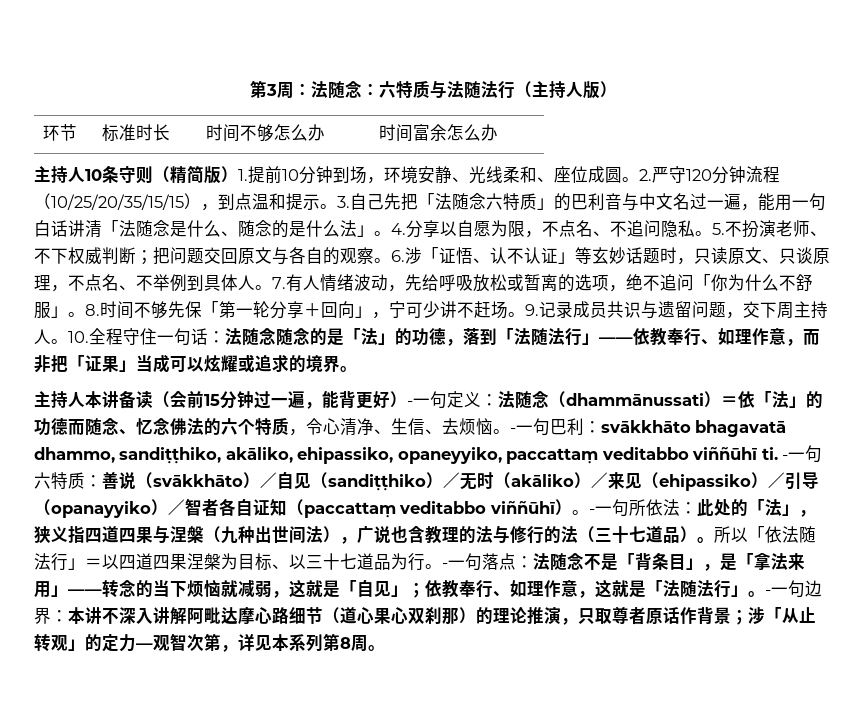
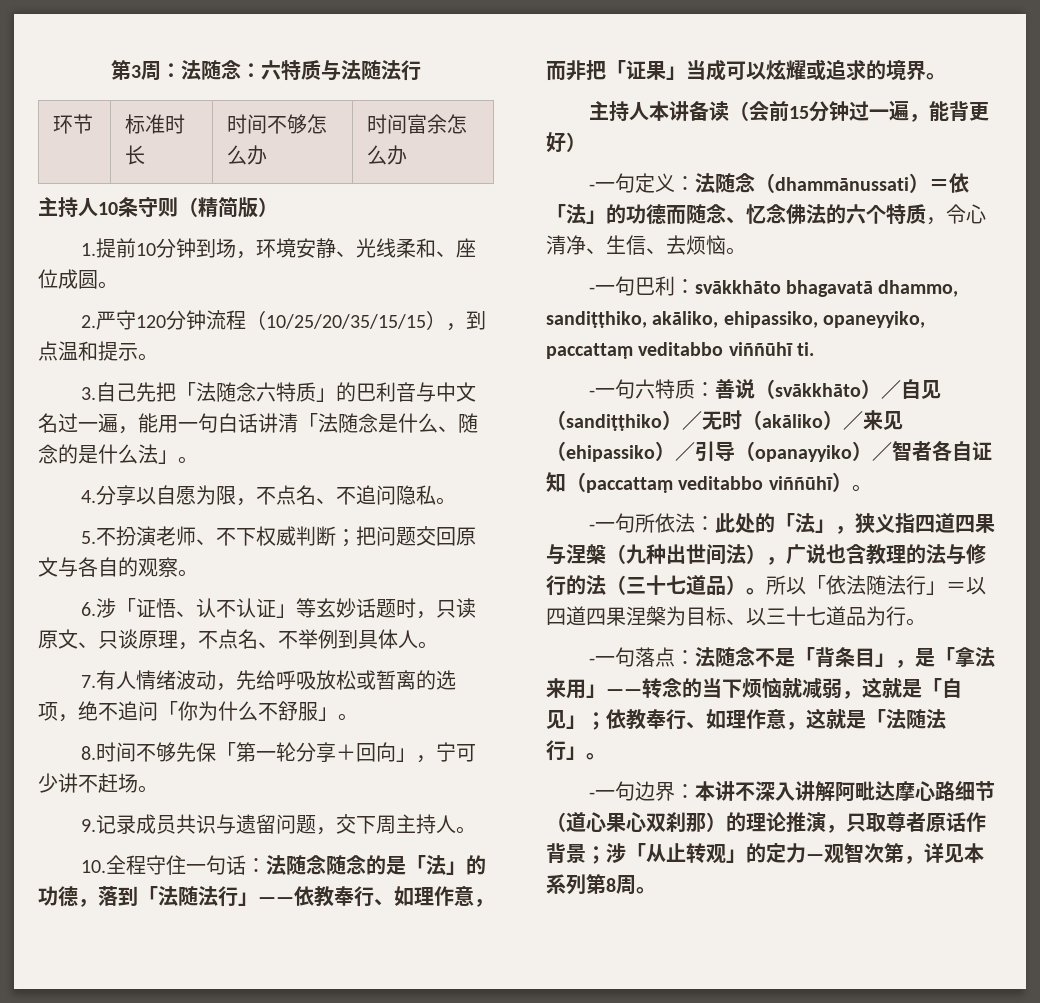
- 第3周：法随念：六特质与法随法行（主持人版）
+ 第3周：法随念：六特质与法随法行
- 主持人10条守则（精简版）1.提前10分钟到场，环境安静、光线柔和、座位成圆。2.严守120分钟流程（10/25/20/35/15/15），到点温和提示。3.自己先把「法随念六特质」的巴利音与中文名过一遍，能用一句白话讲清「法随念是什么、随念的是什么法」。4.分享以自愿为限，不点名、不追问隐私。5.不扮演老师、不下权威判断；
+ 主持人10条守则（精简版）
+ 1.提前10分钟到场，环境安静、光线柔和、座位成圆。
+ 2.严守120分钟流程（10/25/20/35/15/15），到点温和提示。
+ 3.自己先把「法随念六特质」的巴利音与中文名过一遍，能用一句白话讲清「法随念是什么、随念的是什么法」。
+ 4.分享以自愿为限，不点名、不追问隐私。
+ 5.不扮演老师、不下权威判断；
- 把问题交回原文与各自的观察。6.涉「证悟、认不认证」等玄妙话题时，只读原文、只谈原理，不点名、不举例到具体人。7.有人情绪波动，先给呼吸放松或暂离的选项，绝不追问「你为什么不舒服」。8.时间不够先保「第一轮分享＋回向」，宁可少讲不赶场。9.记录成员共识与遗留问题，交下周主持人。10.全程守住一句话：
+ 把问题交回原文与各自的观察。
+ 6.涉「证悟、认不认证」等玄妙话题时，只读原文、只谈原理，不点名、不举例到具体人。
+ 7.有人情绪波动，先给呼吸放松或暂离的选项，绝不追问「你为什么不舒服」。
+ 8.时间不够先保「第一轮分享＋回向」，宁可少讲不赶场。
+ 9.记录成员共识与遗留问题，交下周主持人。
+ 10.全程守住一句话：
- 主持人本讲备读（会前15分钟过一遍，能背更好）-一句定义：
+ 主持人本讲备读（会前15分钟过一遍，能背更好）
+ -一句定义：
- 法随念（dhammānussati）＝依「法」的功德而随念、忆念佛法的六个特质，令心清净、生信、去烦恼。-一句巴利：
+ 法随念（dhammānussati）＝依「法」的功德而随念、忆念佛法的六个特质，令心清净、生信、去烦恼。
+ -一句巴利：
- svākkhāto bhagavatā dhammo, sandiṭṭhiko, akāliko, ehipassiko, opaneyyiko, paccattaṃ veditabbo viññūhī ti. -一句六特质：
+ svākkhāto bhagavatā dhammo, sandiṭṭhiko, akāliko, ehipassiko, opaneyyiko, paccattaṃ veditabbo viññūhī ti.
+ -一句六特质：
- 善说（svākkhāto）／自见（sandiṭṭhiko）／无时（akāliko）／来见（ehipassiko）／引导（opanayyiko）／智者各自证知（paccattaṃ veditabbo viññūhī）。-一句所依法：
+ 善说（svākkhāto）／自见（sandiṭṭhiko）／无时（akāliko）／来见（ehipassiko）／引导（opanayyiko）／智者各自证知（paccattaṃ veditabbo viññūhī）。
+ -一句所依法：
- 所以「依法随法行」＝以四道四果涅槃为目标、以三十七道品为行。-一句落点：
+ 所以「依法随法行」＝以四道四果涅槃为目标、以三十七道品为行。
+ -一句落点：
- 依教奉行、如理作意，这就是「法随法行」。-一句边界：
+ 依教奉行、如理作意，这就是「法随法行」。
+ -一句边界：

